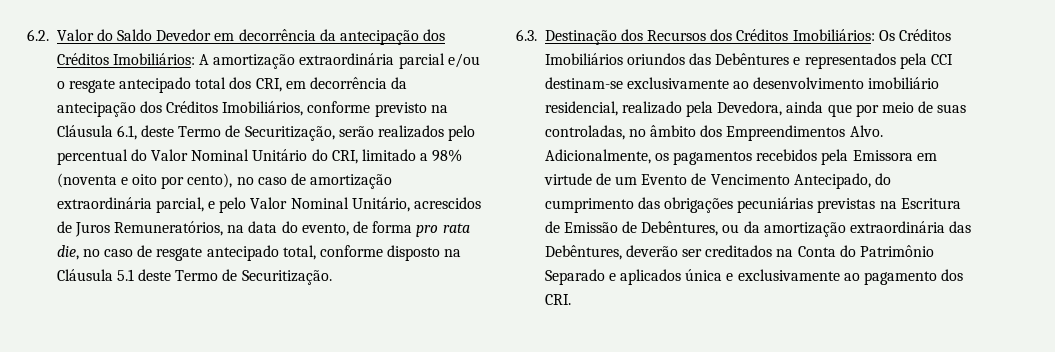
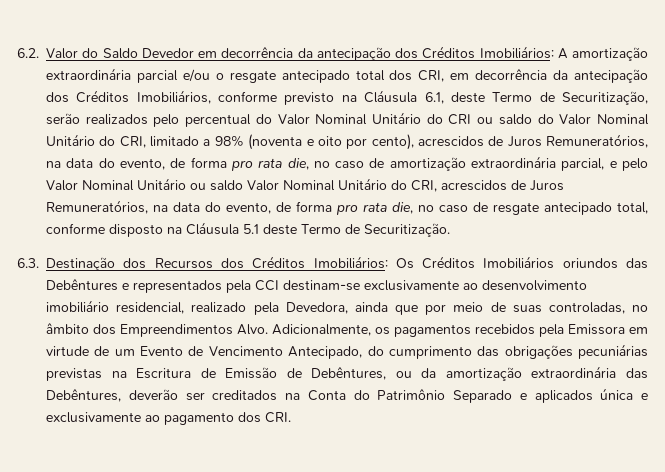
- A amortização extraordinária parcial e/ou o resgate antecipado total dos CRI, em decorrência da antecipação dos Créditos Imobiliários, conforme previsto na Cláusula 6.1, deste Termo de Securitização, serão realizados pelo percentual do Valor Nominal Unitário do CRI, limitado a 98% (noventa e oito por cento), no caso de amortização extraordinária parcial, e pelo Valor Nominal Unitário, acrescidos de Juros Remuneratórios, na data do evento, de forma pro rata die, no caso de resgate antecipado total, conforme disposto na Cláusula 5.1 deste Termo de Securitização.
+ A amortização extraordinária parcial e/ou o resgate antecipado total dos CRI, em decorrência da antecipação dos Créditos Imobiliários, conforme previsto na Cláusula 6.1, deste Termo de Securitização, serão realizados pelo percentual do Valor Nominal Unitário do CRI ou saldo do Valor Nominal Unitário do CRI, limitado a 98% (noventa e oito por cento), acrescidos de Juros Remuneratórios, na data do evento, de forma pro rata die, no caso de amortização extraordinária parcial, e pelo Valor Nominal Unitário ou saldo Valor Nominal Unitário do CRI, acrescidos de Juros Remuneratórios, na data do evento, de forma pro rata die, no caso de resgate antecipado total, conforme disposto na Cláusula 5.1 deste Termo de Securitização.

